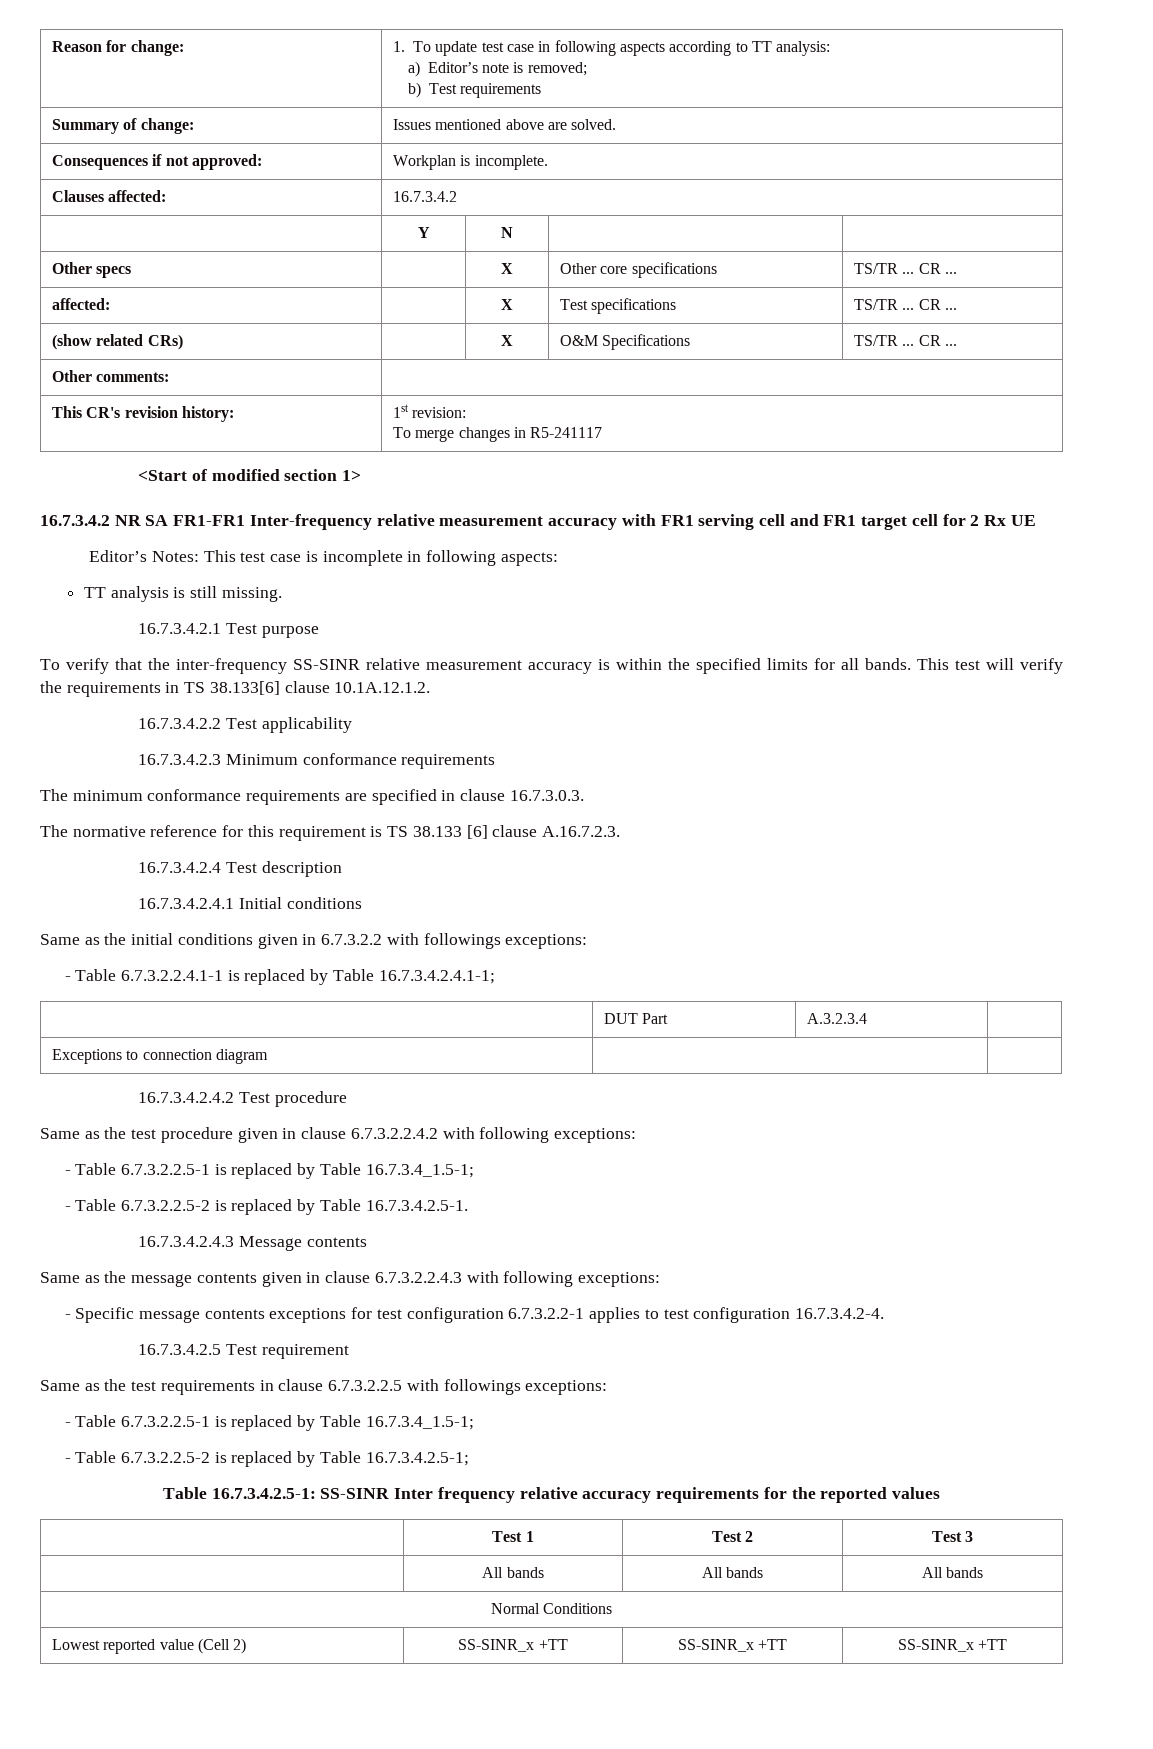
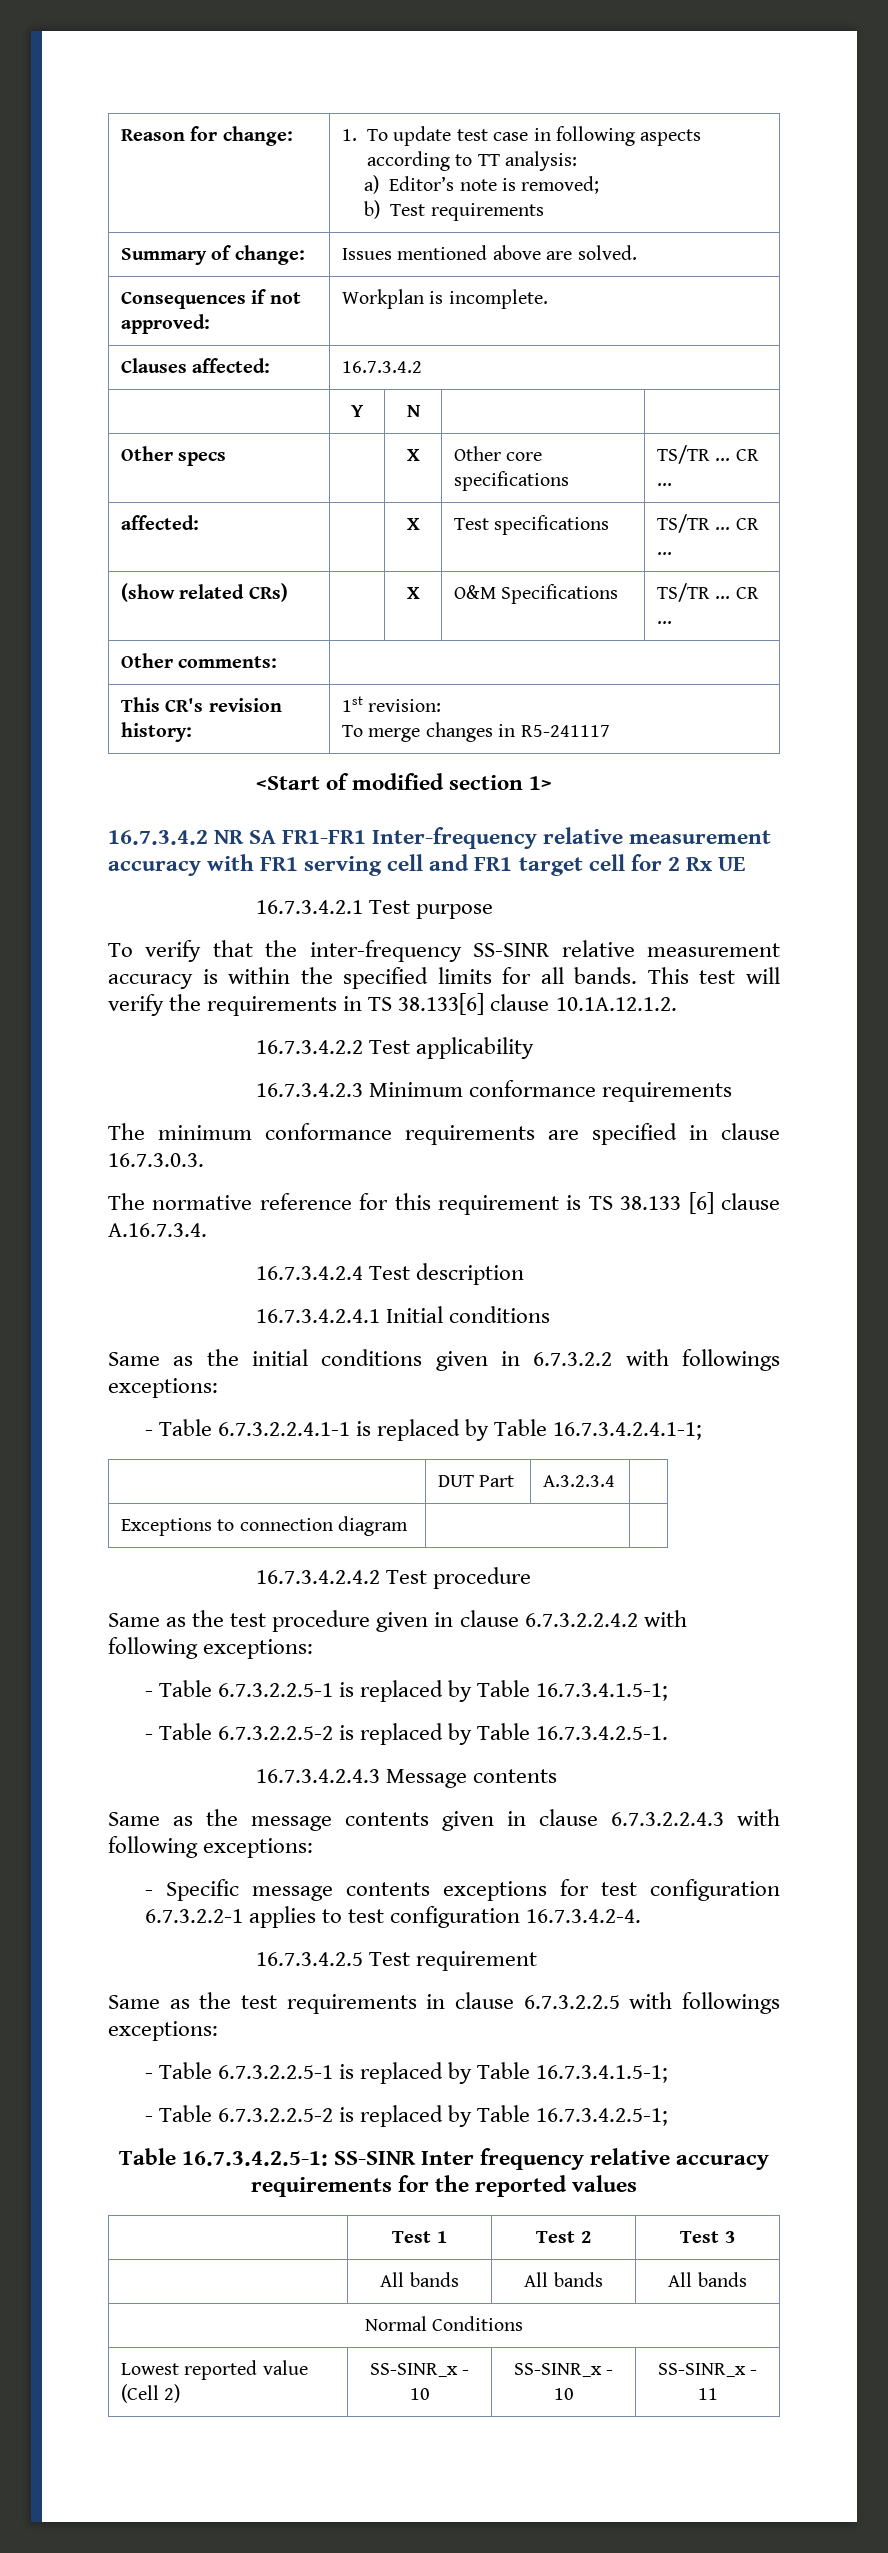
- Editor’s Notes: This test case is incomplete in following aspects:
- TT analysis is still missing.
- The normative reference for this requirement is TS 38.133 [6] clause A.16.7.2.3.
+ The normative reference for this requirement is TS 38.133 [6] clause A.16.7.3.4.
  Same as the test procedure given in clause 6.7.3.2.2.4.2 with following exceptions:
- - Table 6.7.3.2.2.5-1 is replaced by Table 16.7.3.4_1.5-1;
+ - Table 6.7.3.2.2.5-1 is replaced by Table 16.7.3.4.1.5-1;
  Same as the test requirements in clause 6.7.3.2.2.5 with followings exceptions:
- - Table 6.7.3.2.2.5-1 is replaced by Table 16.7.3.4_1.5-1;
+ - Table 6.7.3.2.2.5-1 is replaced by Table 16.7.3.4.1.5-1;
- Lowest reported value (Cell 2) | SS-SINR_x +TT | SS-SINR_x +TT | SS-SINR_x +TT
+ Lowest reported value (Cell 2) | SS-SINR_x - 10 | SS-SINR_x - 10 | SS-SINR_x - 11

